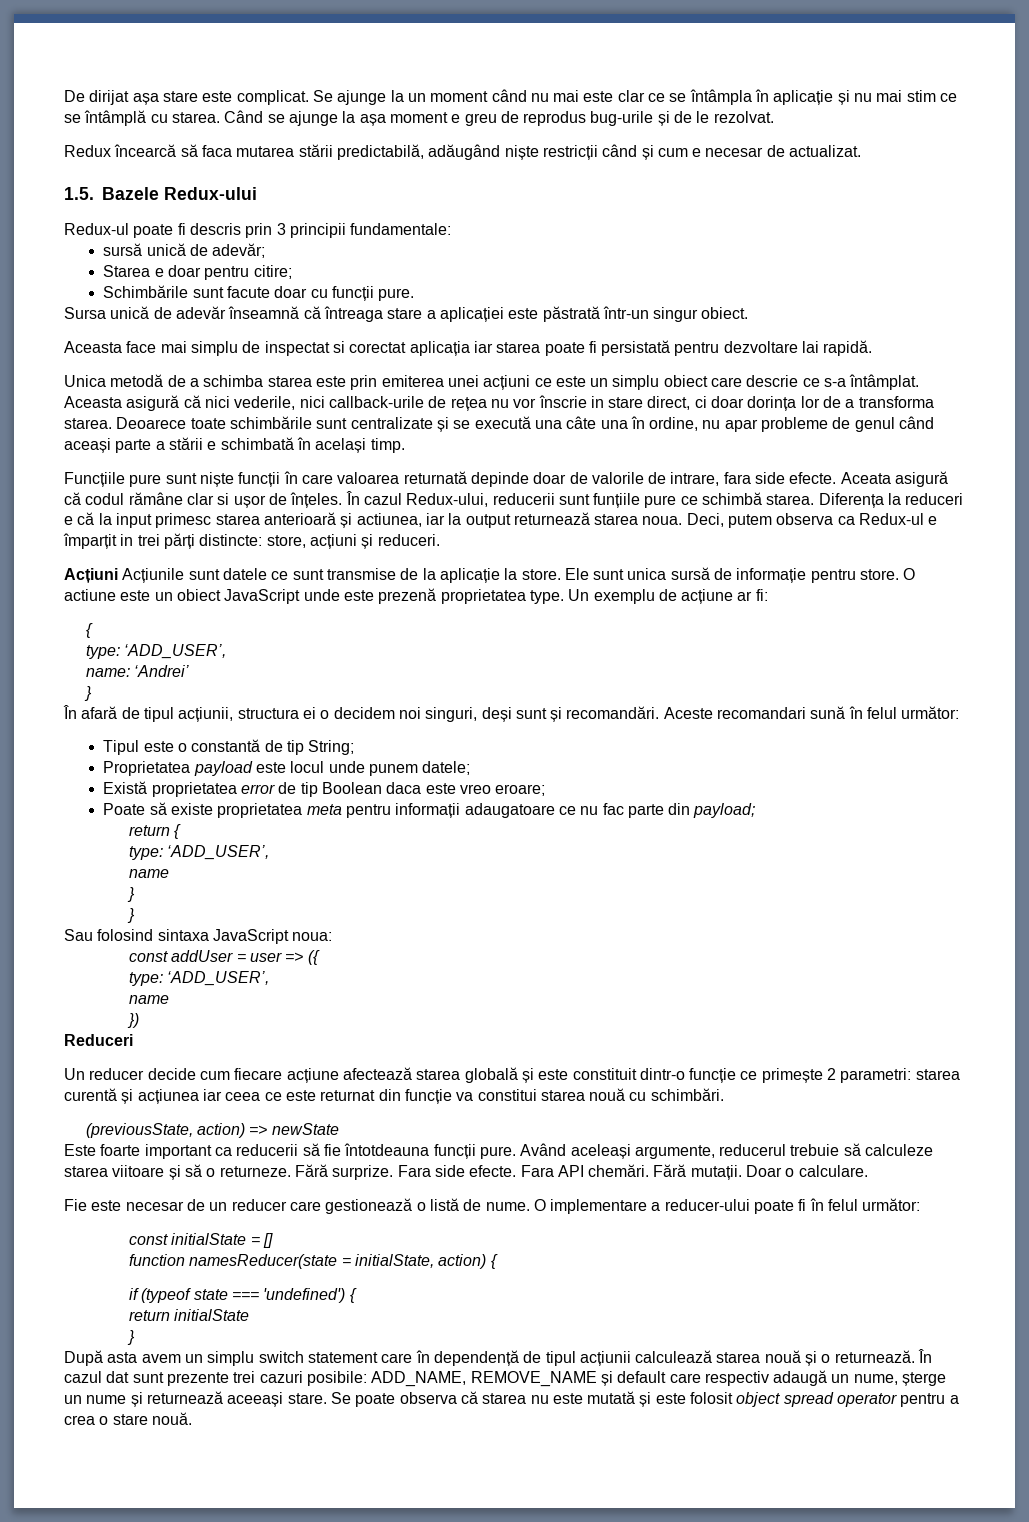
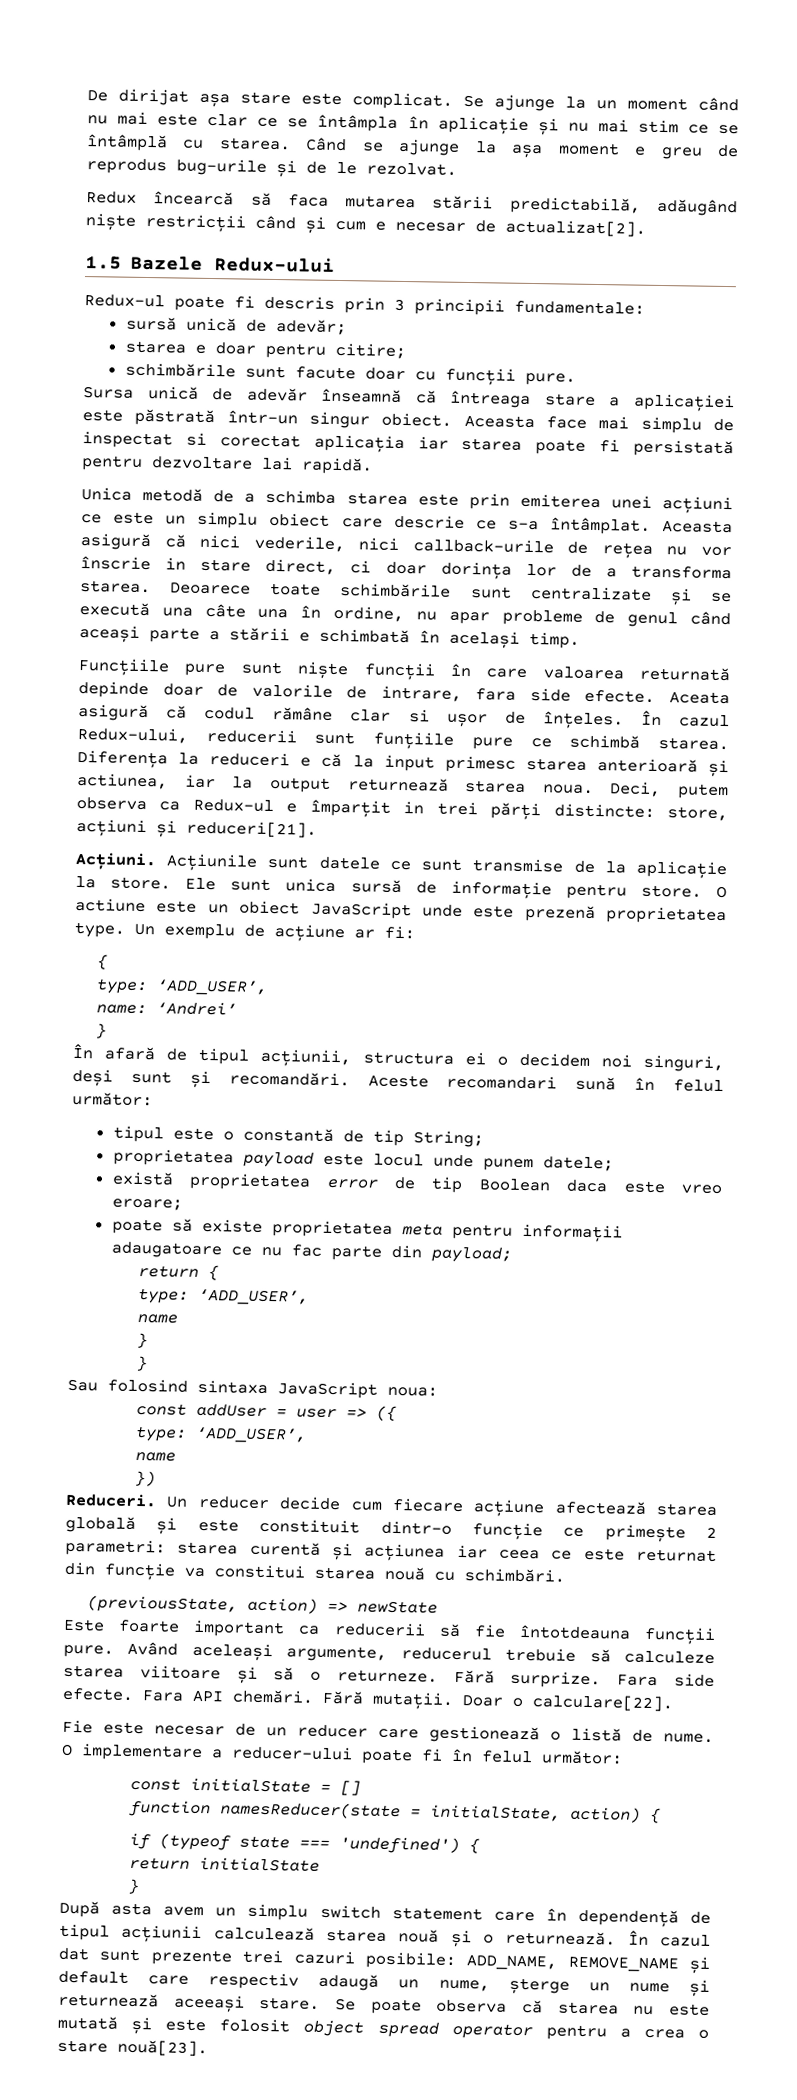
- Redux încearcă să faca mutarea stării predictabilă, adăugând niște restricții când și cum e necesar de actualizat.
- 1.5. Bazele Redux-ului
+ Redux încearcă să faca mutarea stării predictabilă, adăugând niște restricții când și cum e necesar de actualizat[2].
+ 1.5 Bazele Redux-ului
- Starea e doar pentru citire;
+ starea e doar pentru citire;
- Schimbările sunt facute doar cu funcții pure.
+ schimbările sunt facute doar cu funcții pure.
- Sursa unică de adevăr înseamnă că întreaga stare a aplicației este păstrată într-un singur obiect.
- Aceasta face mai simplu de inspectat si corectat aplicația iar starea poate fi persistată pentru dezvoltare lai rapidă.
+ Sursa unică de adevăr înseamnă că întreaga stare a aplicației este păstrată într-un singur obiect. Aceasta face mai simplu de inspectat si corectat aplicația iar starea poate fi persistată pentru dezvoltare lai rapidă.
- Deci, putem observa ca Redux-ul e împarțit in trei părți distincte: store, acțiuni și reduceri.
- Acțiuni Acțiunile sunt datele ce sunt transmise de la aplicație la store.
+ Deci, putem observa ca Redux-ul e împarțit in trei părți distincte: store, acțiuni și reduceri[21].
+ Acțiuni. Acțiunile sunt datele ce sunt transmise de la aplicație la store.
- Tipul este o constantă de tip String;
+ tipul este o constantă de tip String;
- Proprietatea payload este locul unde punem datele;
+ proprietatea payload este locul unde punem datele;
- Există proprietatea error de tip Boolean daca este vreo eroare;
+ există proprietatea error de tip Boolean daca este vreo eroare;
- Poate să existe proprietatea meta pentru informații adaugatoare ce nu fac parte din payload;
+ poate să existe proprietatea meta pentru informații adaugatoare ce nu fac parte din payload;
- Reduceri
- Un reducer decide cum fiecare acțiune afectează starea globală și este constituit dintr-o funcție ce primește 2 parametri: starea curentă și acțiunea iar ceea ce este returnat din funcție va constitui starea nouă cu schimbări.
+ Reduceri. Un reducer decide cum fiecare acțiune afectează starea globală și este constituit dintr-o funcție ce primește 2 parametri: starea curentă și acțiunea iar ceea ce este returnat din funcție va constitui starea nouă cu schimbări.
- Doar o calculare.
+ Doar o calculare[22].
- Se poate observa că starea nu este mutată și este folosit object spread operator pentru a crea o stare nouă.
+ Se poate observa că starea nu este mutată și este folosit object spread operator pentru a crea o stare nouă[23].

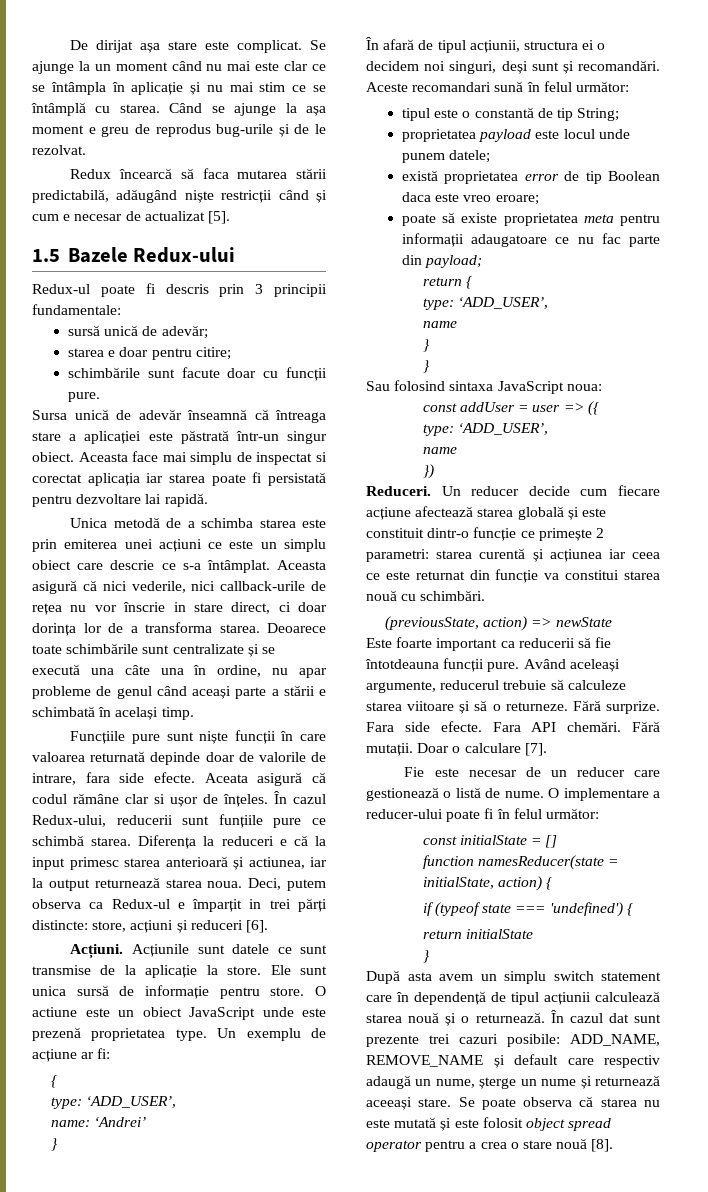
- Redux încearcă să faca mutarea stării predictabilă, adăugând niște restricții când și cum e necesar de actualizat[2].
+ Redux încearcă să faca mutarea stării predictabilă, adăugând niște restricții când și cum e necesar de actualizat [5].
- Deci, putem observa ca Redux-ul e împarțit in trei părți distincte: store, acțiuni și reduceri[21].
+ Deci, putem observa ca Redux-ul e împarțit in trei părți distincte: store, acțiuni și reduceri [6].
- Doar o calculare[22].
+ Doar o calculare [7].
- Se poate observa că starea nu este mutată și este folosit object spread operator pentru a crea o stare nouă[23].
+ Se poate observa că starea nu este mutată și este folosit object spread operator pentru a crea o stare nouă [8].

